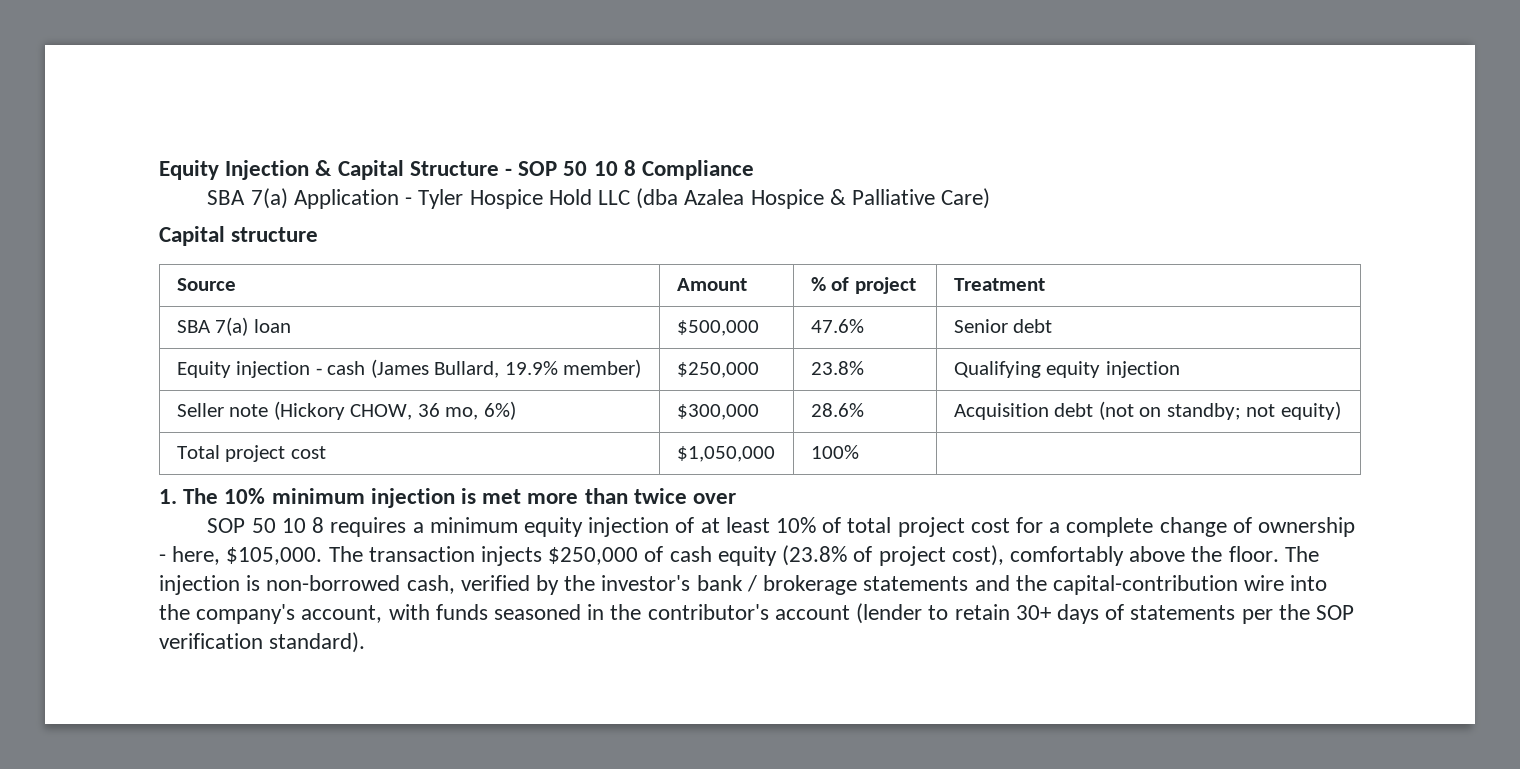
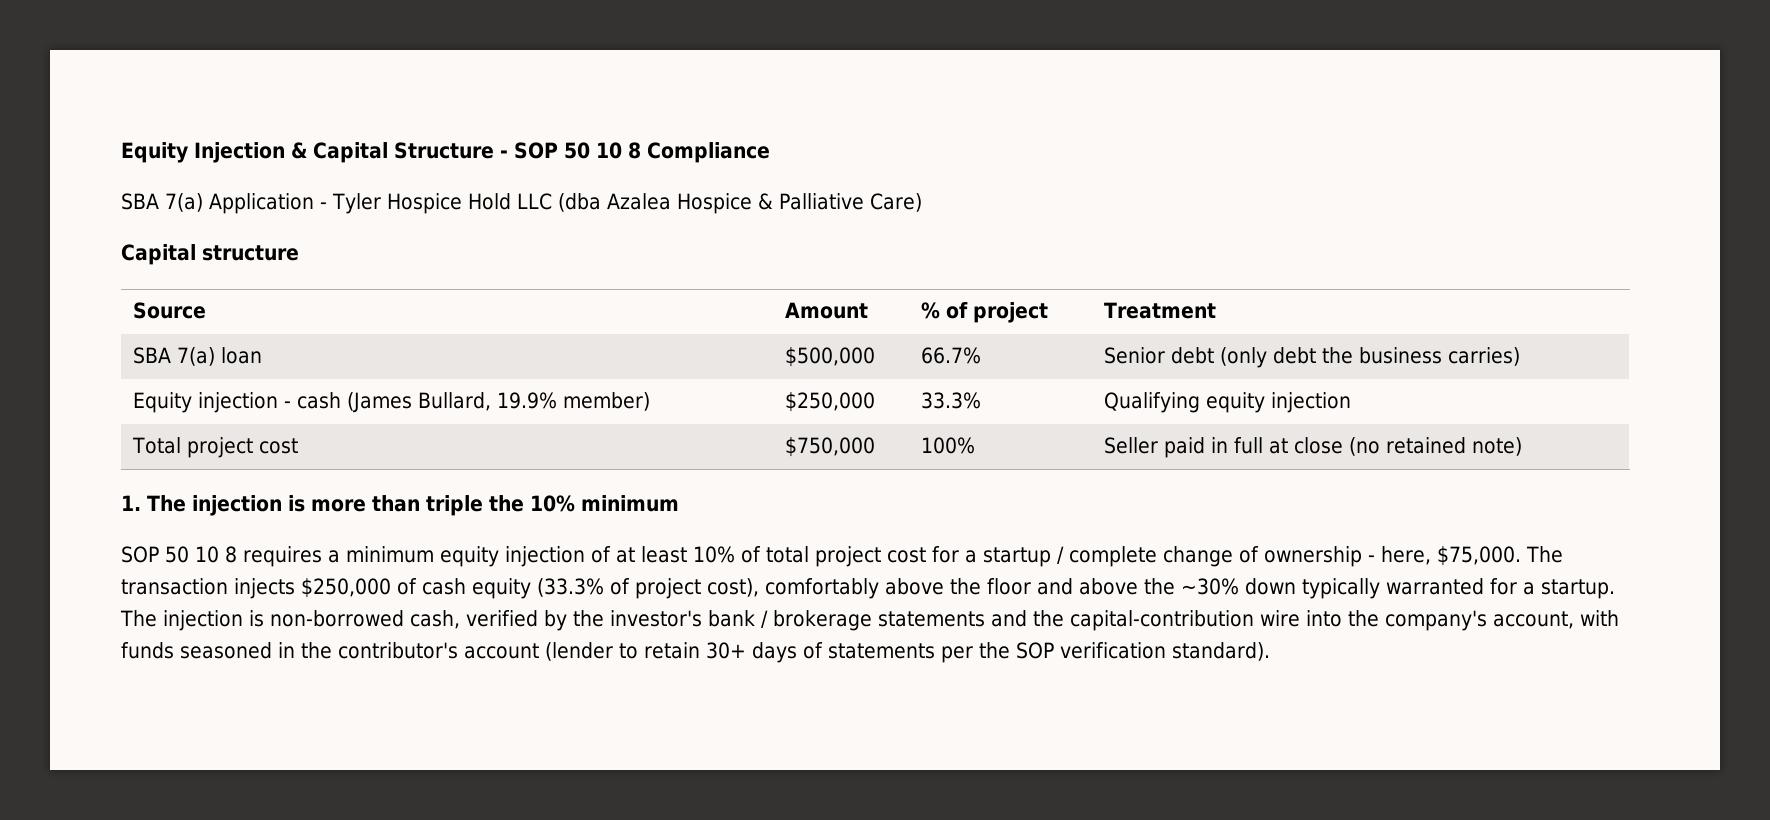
- SBA 7(a) loan | $500,000 | 47.6% | Senior debt
+ SBA 7(a) loan | $500,000 | 66.7% | Senior debt (only debt the business carries)
- Equity injection - cash (James Bullard, 19.9% member) | $250,000 | 23.8% | Qualifying equity injection
+ Equity injection - cash (James Bullard, 19.9% member) | $250,000 | 33.3% | Qualifying equity injection
- Seller note (Hickory CHOW, 36 mo, 6%) | $300,000 | 28.6% | Acquisition debt (not on standby; not equity)
- Total project cost | $1,050,000 | 100% |
- 1. The 10% minimum injection is met more than twice over
+ Total project cost | $750,000 | 100% | Seller paid in full at close (no retained note)
+ 1. The injection is more than triple the 10% minimum
- SOP 50 10 8 requires a minimum equity injection of at least 10% of total project cost for a complete change of ownership - here, $105,000.
+ SOP 50 10 8 requires a minimum equity injection of at least 10% of total project cost for a startup / complete change of ownership - here, $75,000.
- The transaction injects $250,000 of cash equity (23.8% of project cost), comfortably above the floor.
+ The transaction injects $250,000 of cash equity (33.3% of project cost), comfortably above the floor and above the ~30% down typically warranted for a startup.

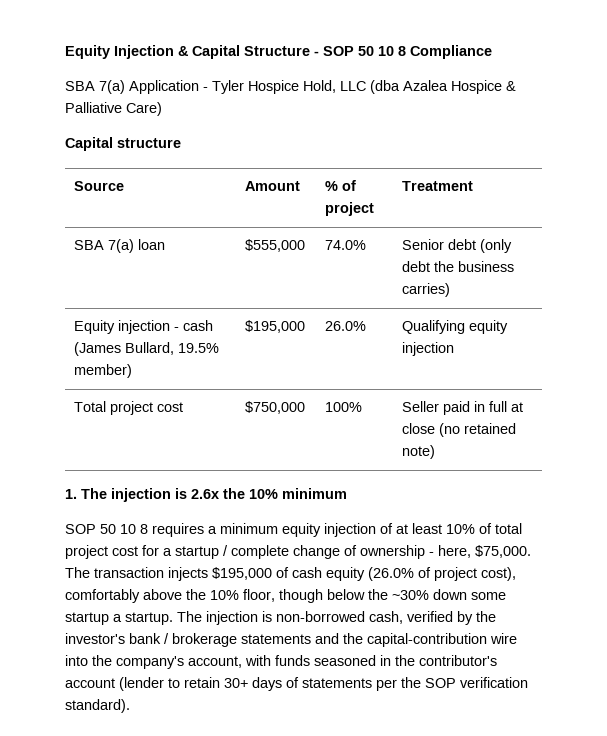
- SBA 7(a) Application - Tyler Hospice Hold LLC (dba Azalea Hospice & Palliative Care)
+ SBA 7(a) Application - Tyler Hospice Hold, LLC (dba Azalea Hospice & Palliative Care)
- SBA 7(a) loan | $500,000 | 66.7% | Senior debt (only debt the business carries)
+ SBA 7(a) loan | $555,000 | 74.0% | Senior debt (only debt the business carries)
- Equity injection - cash (James Bullard, 19.9% member) | $250,000 | 33.3% | Qualifying equity injection
+ Equity injection - cash (James Bullard, 19.5% member) | $195,000 | 26.0% | Qualifying equity injection
- 1. The injection is more than triple the 10% minimum
+ 1. The injection is 2.6x the 10% minimum
- The transaction injects $250,000 of cash equity (33.3% of project cost), comfortably above the floor and above the ~30% down typically warranted for a startup.
+ The transaction injects $195,000 of cash equity (26.0% of project cost), comfortably above the 10% floor, though below the ~30% down some startup a startup.

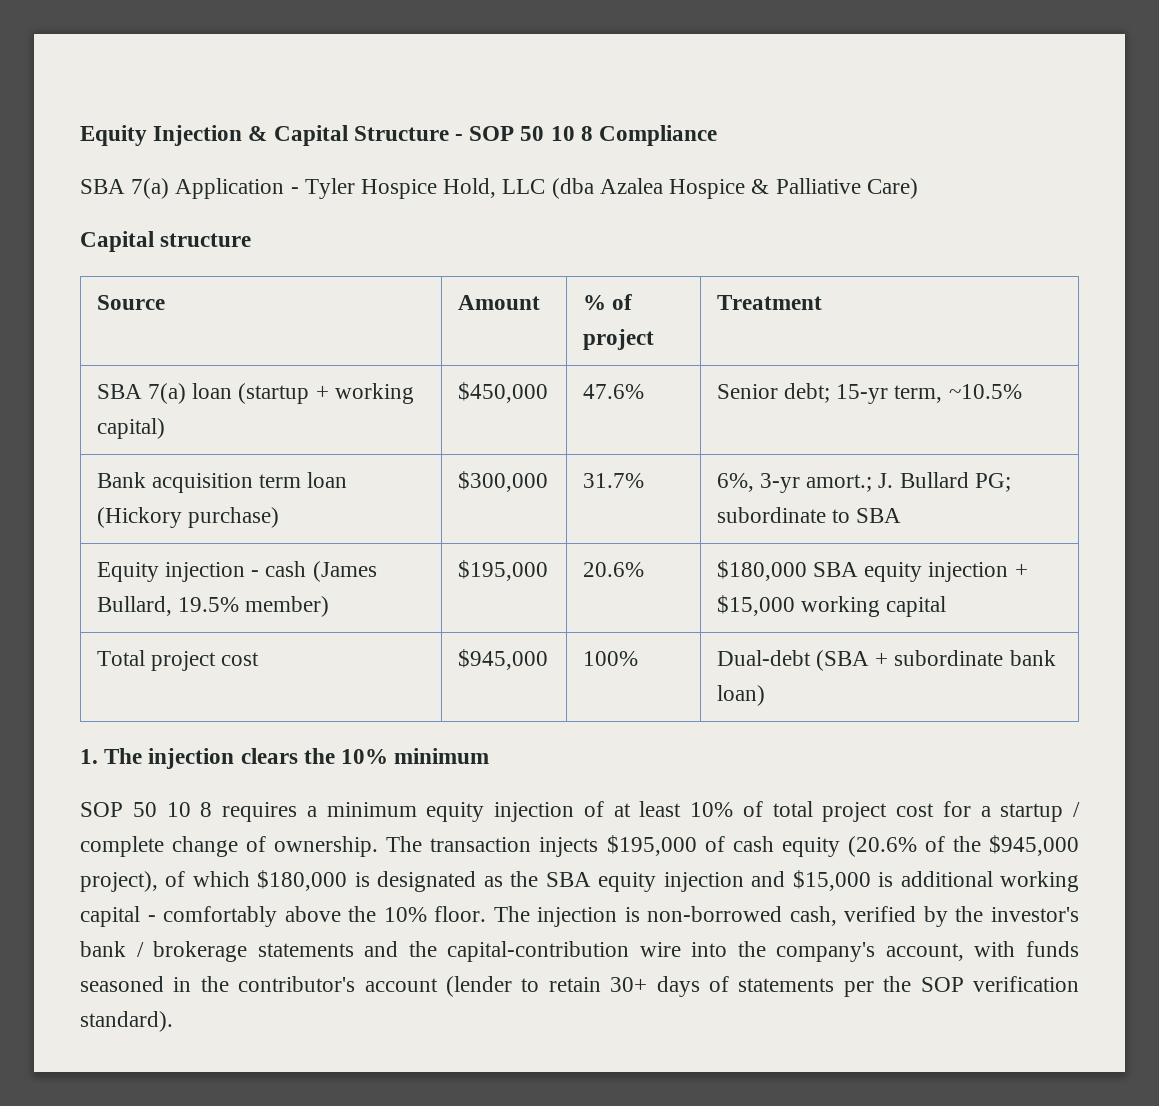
- SBA 7(a) loan | $555,000 | 74.0% | Senior debt (only debt the business carries)
+ SBA 7(a) loan (startup + working capital) | $450,000 | 47.6% | Senior debt; 15-yr term, ~10.5%
+ Bank acquisition term loan (Hickory purchase) | $300,000 | 31.7% | 6%, 3-yr amort.; J. Bullard PG; subordinate to SBA
- Equity injection - cash (James Bullard, 19.5% member) | $195,000 | 26.0% | Qualifying equity injection
+ Equity injection - cash (James Bullard, 19.5% member) | $195,000 | 20.6% | $180,000 SBA equity injection + $15,000 working capital
- Total project cost | $750,000 | 100% | Seller paid in full at close (no retained note)
+ Total project cost | $945,000 | 100% | Dual-debt (SBA + subordinate bank loan)
- 1. The injection is 2.6x the 10% minimum
+ 1. The injection clears the 10% minimum
- SOP 50 10 8 requires a minimum equity injection of at least 10% of total project cost for a startup / complete change of ownership - here, $75,000.
+ SOP 50 10 8 requires a minimum equity injection of at least 10% of total project cost for a startup / complete change of ownership.
- The transaction injects $195,000 of cash equity (26.0% of project cost), comfortably above the 10% floor, though below the ~30% down some startup a startup.
+ The transaction injects $195,000 of cash equity (20.6% of the $945,000 project), of which $180,000 is designated as the SBA equity injection and $15,000 is additional working capital - comfortably above the 10% floor.

